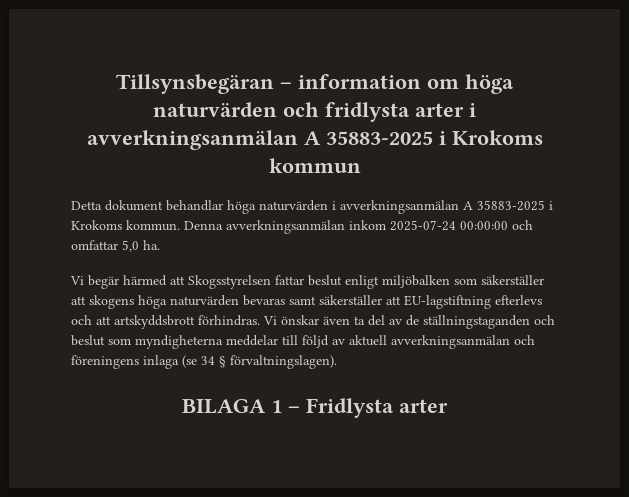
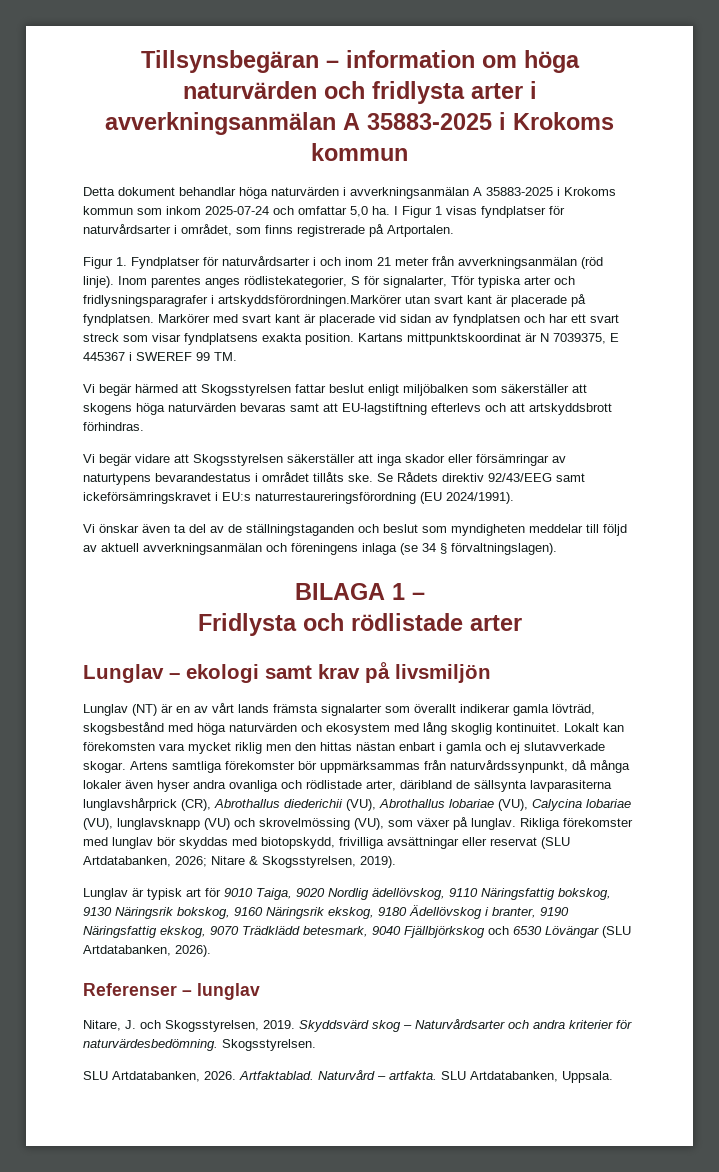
- Detta dokument behandlar höga naturvärden i avverkningsanmälan A 35883-2025 i Krokoms kommun. Denna avverkningsanmälan inkom 2025-07-24 00:00:00 och omfattar 5,0 ha.
+ Detta dokument behandlar höga naturvärden i avverkningsanmälan A 35883-2025 i Krokoms kommun som inkom 2025-07-24 och omfattar 5,0 ha. I Figur 1 visas fyndplatser för naturvårdsarter i området, som finns registrerade på Artportalen.
+ Figur 1. Fyndplatser för naturvårdsarter i och inom 21 meter från avverkningsanmälan (röd linje). Inom parentes anges rödlistekategorier, S för signalarter, Tför typiska arter och fridlysningsparagrafer i artskyddsförordningen.Markörer utan svart kant är placerade på fyndplatsen. Markörer med svart kant är placerade vid sidan av fyndplatsen och har ett svart streck som visar fyndplatsens exakta position. Kartans mittpunktskoordinat är N 7039375, E 445367 i SWEREF 99 TM.
- Vi begär härmed att Skogsstyrelsen fattar beslut enligt miljöbalken som säkerställer att skogens höga naturvärden bevaras samt säkerställer att EU-lagstiftning efterlevs och att artskyddsbrott förhindras. Vi önskar även ta del av de ställningstaganden och beslut som myndigheterna meddelar till följd av aktuell avverkningsanmälan och föreningens inlaga (se 34 § förvaltningslagen).
+ Vi begär härmed att Skogsstyrelsen fattar beslut enligt miljöbalken som säkerställer att skogens höga naturvärden bevaras samt att EU-lagstiftning efterlevs och att artskyddsbrott förhindras.
+ Vi begär vidare att Skogsstyrelsen säkerställer att inga skador eller försämringar av naturtypens bevarandestatus i området tillåts ske. Se Rådets direktiv 92/43/EEG samt ickeförsämringskravet i EU:s naturrestaureringsförordning (EU 2024/1991).
+ Vi önskar även ta del av de ställningstaganden och beslut som myndigheten meddelar till följd av aktuell avverkningsanmälan och föreningens inlaga (se 34 § förvaltningslagen).
- BILAGA 1 – Fridlysta arter
+ BILAGA 1 –
+ Fridlysta och rödlistade arter
+ Lunglav – ekologi samt krav på livsmiljön
+ Lunglav (NT) är en av vårt lands främsta signalarter som överallt indikerar gamla lövträd, skogsbestånd med höga naturvärden och ekosystem med lång skoglig kontinuitet. Lokalt kan förekomsten vara mycket riklig men den hittas nästan enbart i gamla och ej slutavverkade skogar. Artens samtliga förekomster bör uppmärksammas från naturvårdssynpunkt, då många lokaler även hyser andra ovanliga och rödlistade arter, däribland de sällsynta lavparasiterna lunglavshårprick (CR), Abrothallus diederichii (VU), Abrothallus lobariae (VU), Calycina lobariae (VU), lunglavsknapp (VU) och skrovelmössing (VU), som växer på lunglav. Rikliga förekomster med lunglav bör skyddas med biotopskydd, frivilliga avsättningar eller reservat (SLU Artdatabanken, 2026; Nitare & Skogsstyrelsen, 2019).
+ Lunglav är typisk art för 9010 Taiga, 9020 Nordlig ädellövskog, 9110 Näringsfattig bokskog, 9130 Näringsrik bokskog, 9160 Näringsrik ekskog, 9180 Ädellövskog i branter, 9190 Näringsfattig ekskog, 9070 Trädklädd betesmark, 9040 Fjällbjörkskog och 6530 Lövängar (SLU Artdatabanken, 2026).
+ Referenser – lunglav
+ Nitare, J. och Skogsstyrelsen, 2019. Skyddsvärd skog – Naturvårdsarter och andra kriterier för naturvärdesbedömning. Skogsstyrelsen.
+ SLU Artdatabanken, 2026. Artfaktablad. Naturvård – artfakta. SLU Artdatabanken, Uppsala.

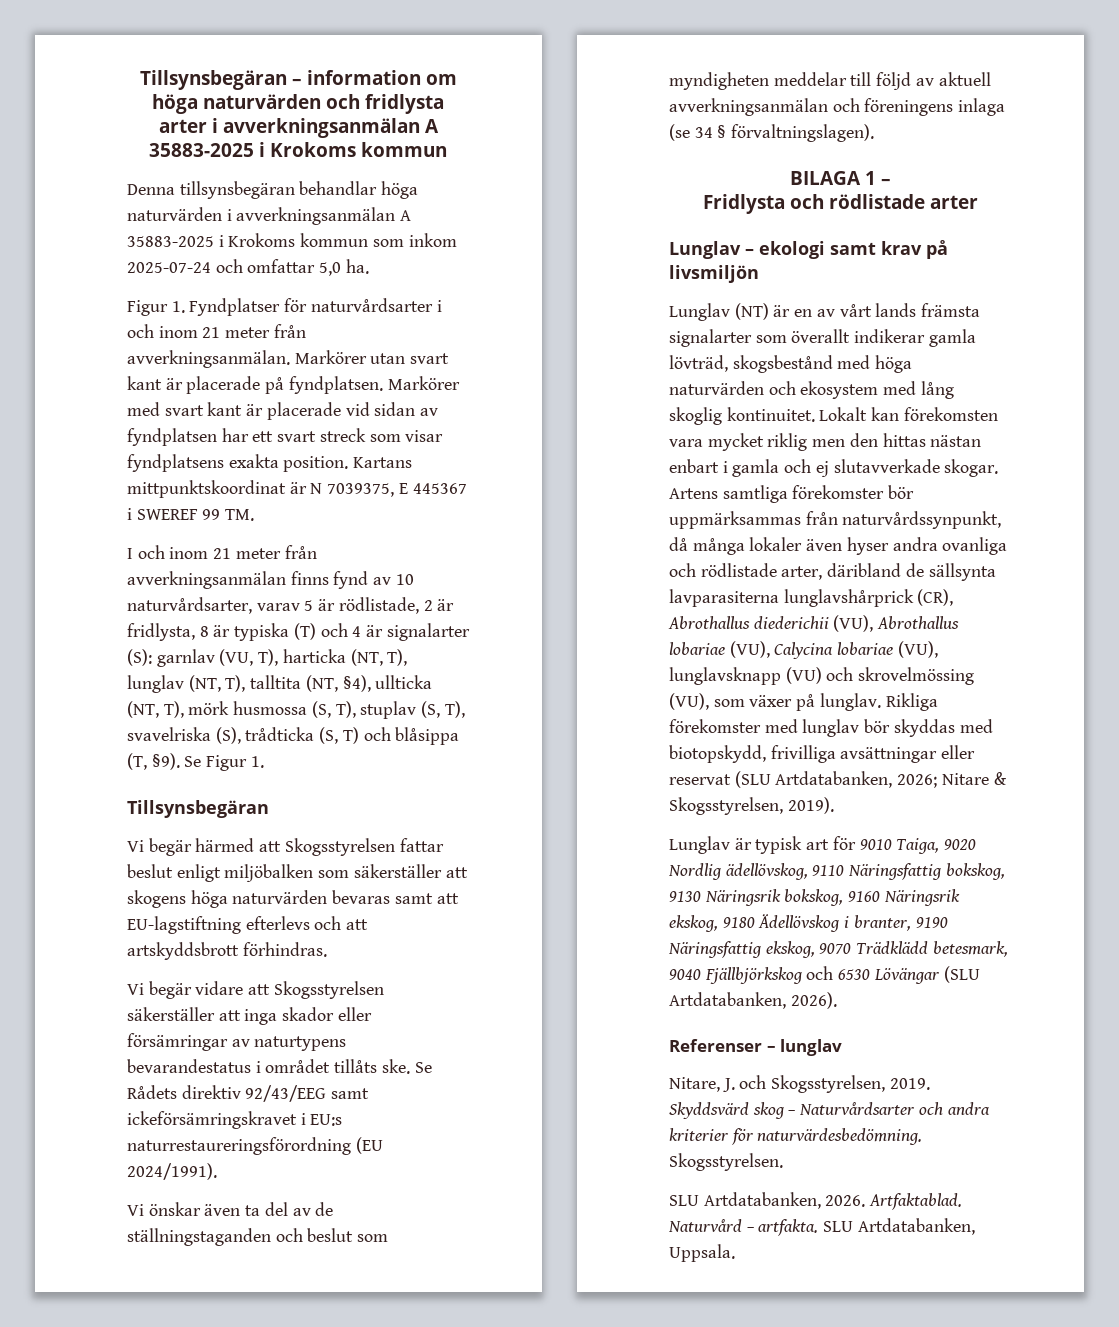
- Detta dokument behandlar höga naturvärden i avverkningsanmälan A 35883-2025 i Krokoms kommun som inkom 2025-07-24 och omfattar 5,0 ha. I Figur 1 visas fyndplatser för naturvårdsarter i området, som finns registrerade på Artportalen.
+ Denna tillsynsbegäran behandlar höga naturvärden i avverkningsanmälan A 35883-2025 i Krokoms kommun som inkom 2025-07-24 och omfattar 5,0 ha.
- Figur 1. Fyndplatser för naturvårdsarter i och inom 21 meter från avverkningsanmälan (röd linje). Inom parentes anges rödlistekategorier, S för signalarter, Tför typiska arter och fridlysningsparagrafer i artskyddsförordningen.Markörer utan svart kant är placerade på fyndplatsen.
+ Figur 1. Fyndplatser för naturvårdsarter i och inom 21 meter från avverkningsanmälan. Markörer utan svart kant är placerade på fyndplatsen.
- Markörer med svart kant är placerade vid sidan av fyndplatsen och har ett svart streck som visar fyndplatsens exakta position.
+ Markörer med svart kant är placerade vid sidan av fyndplatsen har ett svart streck som visar fyndplatsens exakta position.
+ I och inom 21 meter från avverkningsanmälan finns fynd av 10 naturvårdsarter, varav 5 är rödlistade, 2 är fridlysta, 8 är typiska (T) och 4 är signalarter (S): garnlav (VU, T), harticka (NT, T), lunglav (NT, T), talltita (NT, §4), ullticka (NT, T), mörk husmossa (S, T), stuplav (S, T), svavelriska (S), trådticka (S, T) och blåsippa (T, §9). Se Figur 1.
+ Tillsynsbegäran

